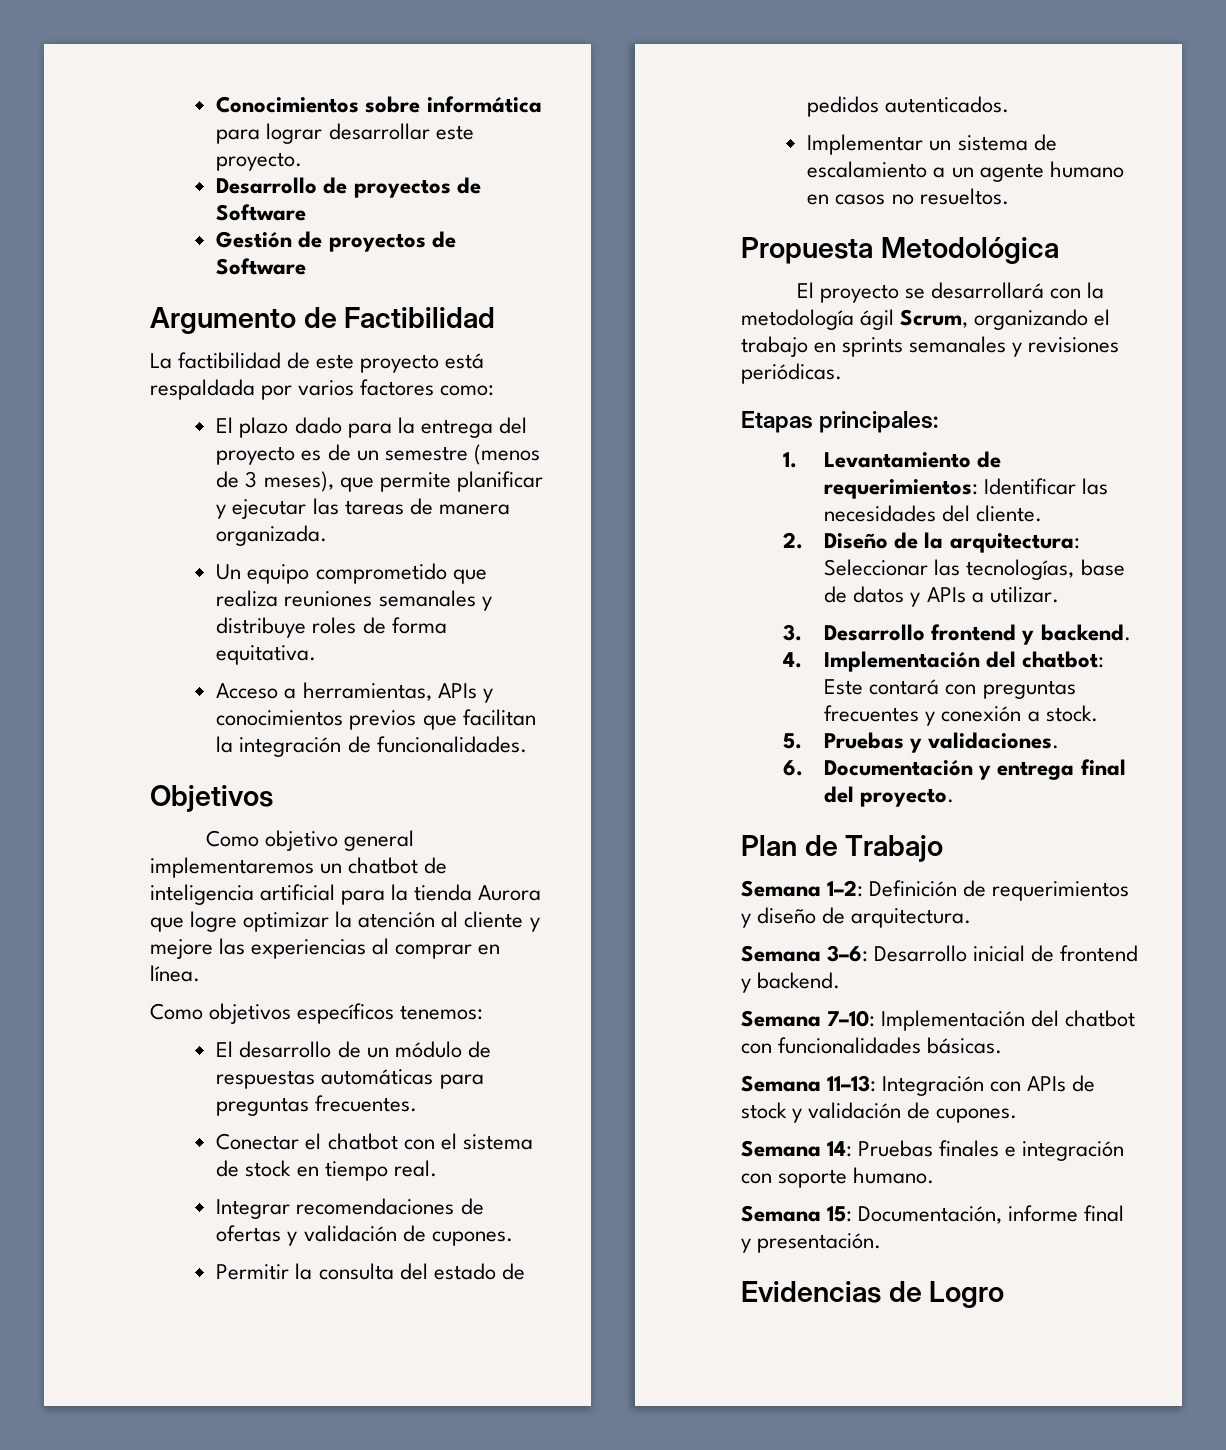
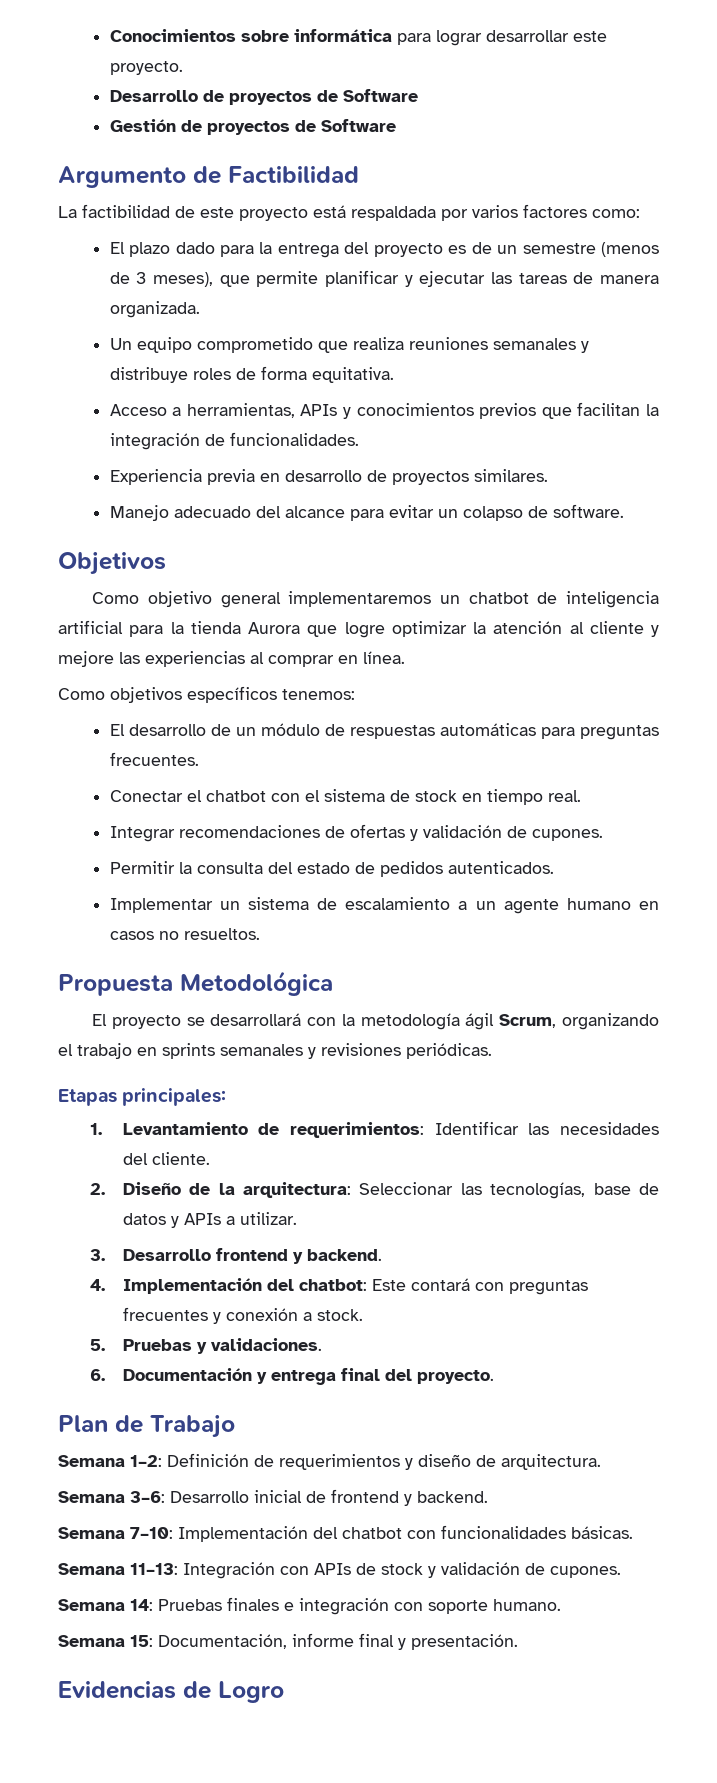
+ Experiencia previa en desarrollo de proyectos similares.
+ Manejo adecuado del alcance para evitar un colapso de software.

